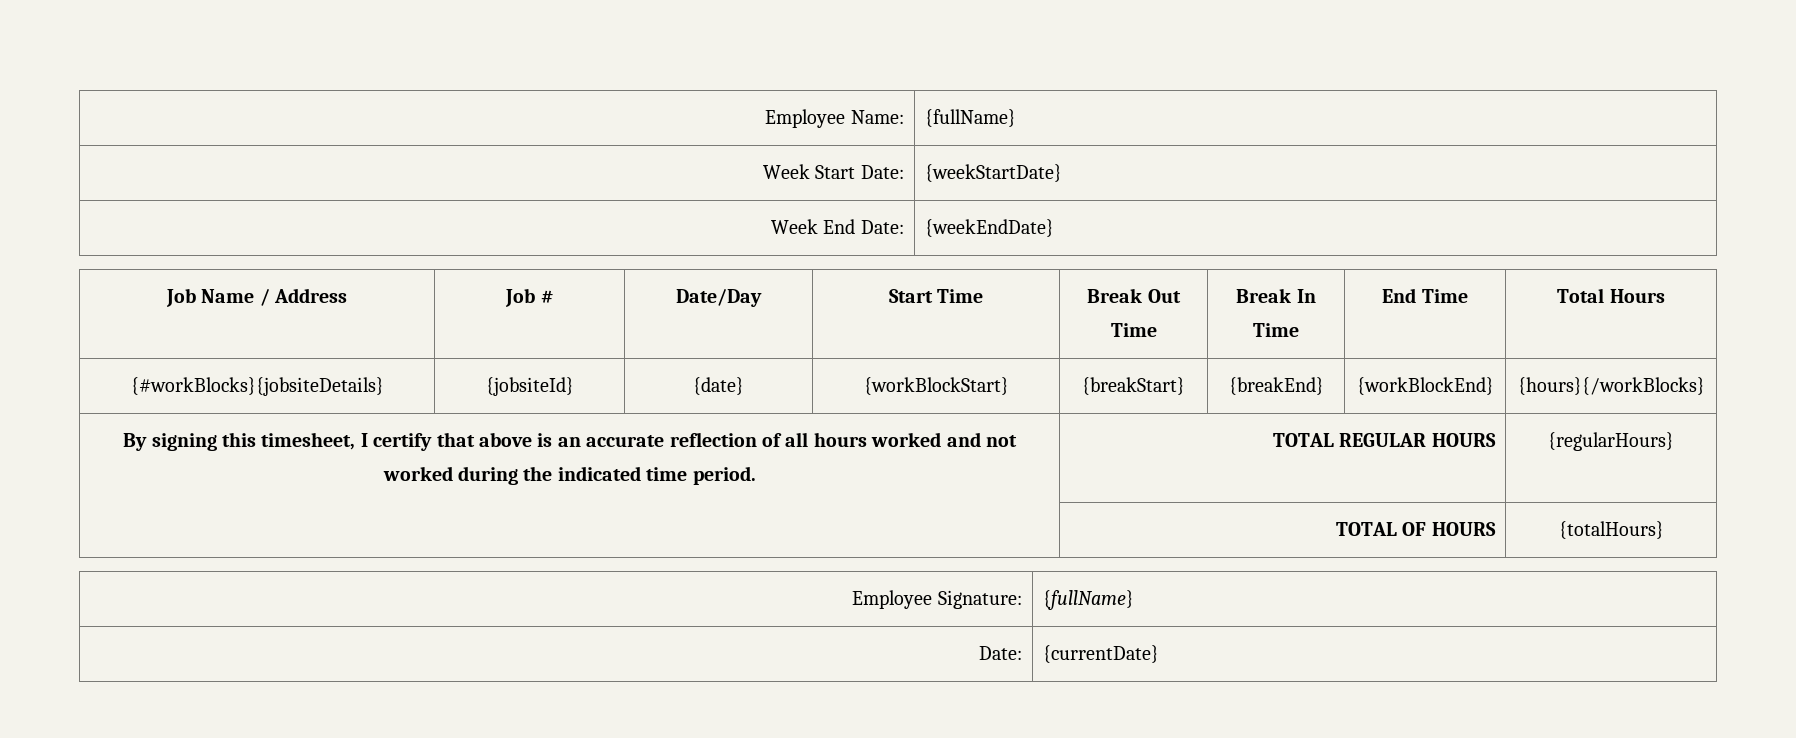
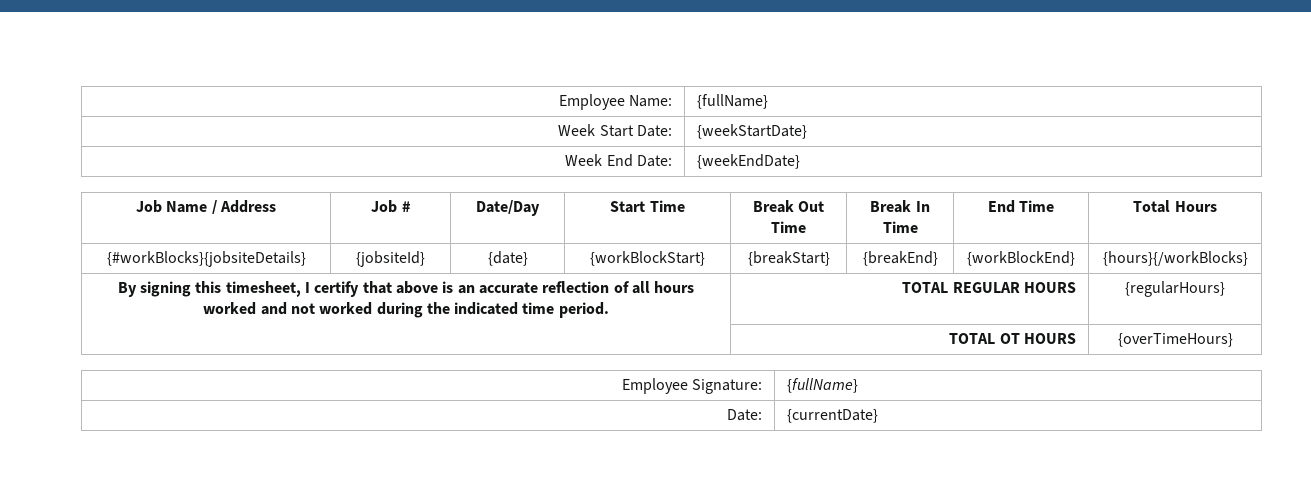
- | TOTAL OF HOURS | {totalHours}
+ | TOTAL OT HOURS | {overTimeHours}

